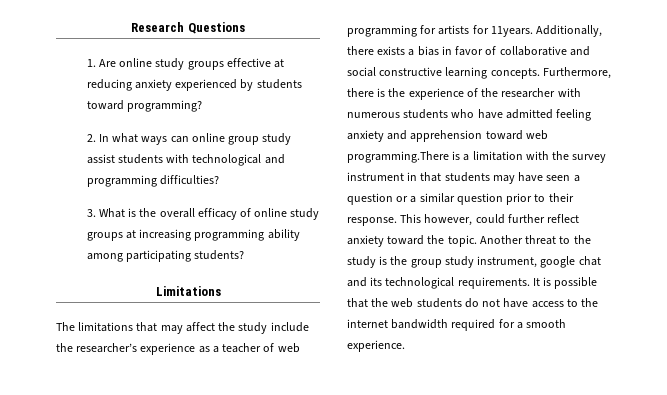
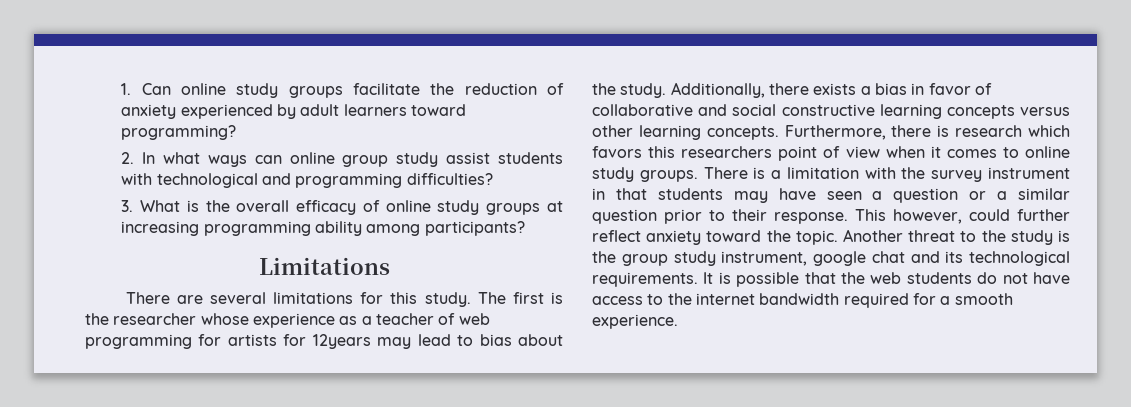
- Research Questions
- 1. Are online study groups effective at reducing anxiety experienced by students toward programming?
+ 1. Can online study groups facilitate the reduction of anxiety experienced by adult learners toward programming?
- 3. What is the overall efficacy of online study groups at increasing programming ability among participating students?
+ 3. What is the overall efficacy of online study groups at increasing programming ability among participants?
- The limitations that may affect the study include the researcher’s experience as a teacher of web programming for artists for 11years.
+ There are several limitations for this study. The first is the researcher whose experience as a teacher of web programming for artists for 12years may lead to bias about the study.
- Additionally, there exists a bias in favor of collaborative and social constructive learning concepts. Furthermore, there is the experience of the researcher with numerous students who have admitted feeling anxiety and apprehension toward web programming.There is a limitation with the survey instrument in that students may have seen a question or a similar question prior to their response.
+ Additionally, there exists a bias in favor of collaborative and social constructive learning concepts versus other learning concepts. Furthermore, there is research which favors this researchers point of view when it comes to online study groups. There is a limitation with the survey instrument in that students may have seen a question or a similar question prior to their response.

